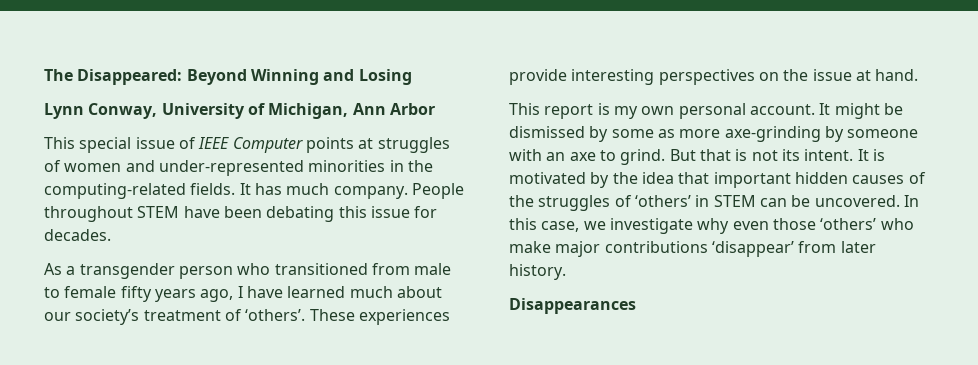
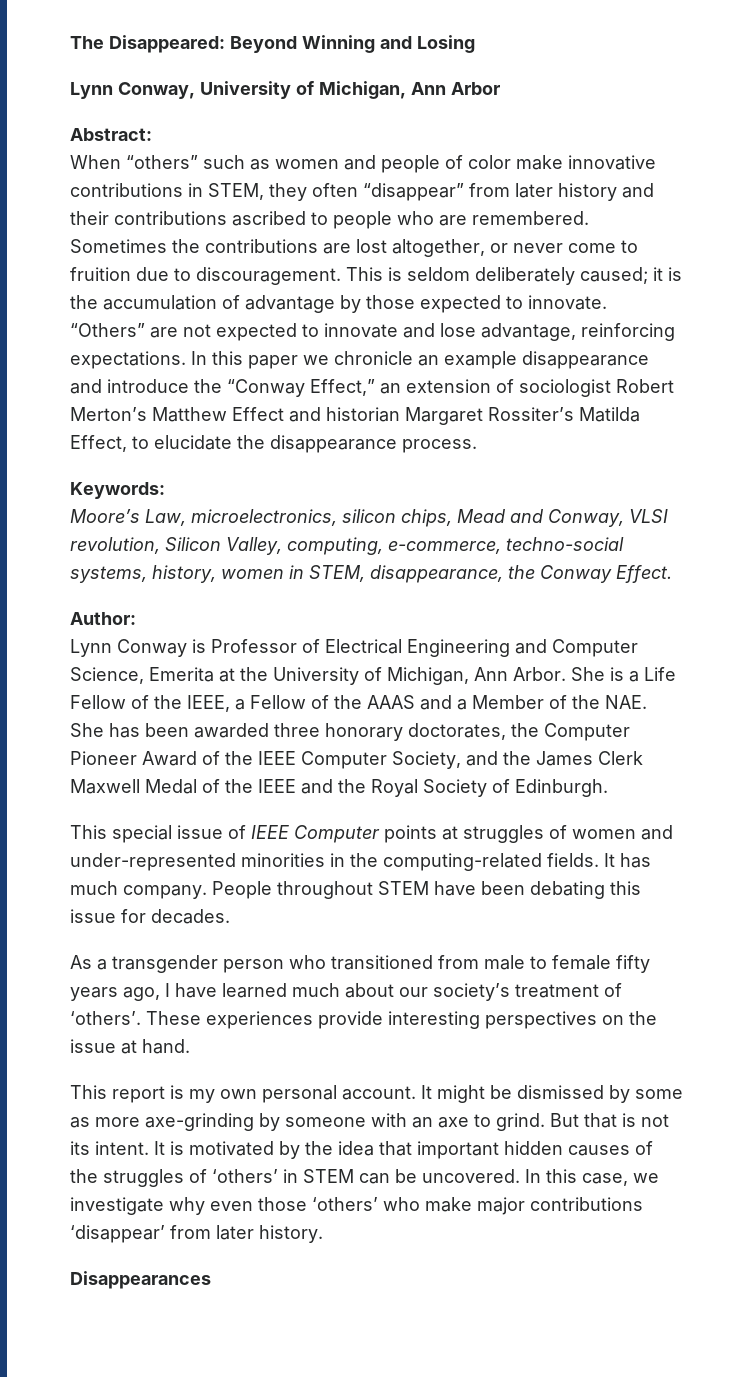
+ Abstract:
+ When “others” such as women and people of color make innovative contributions in STEM, they often “disappear” from later history and their contributions ascribed to people who are remembered. Sometimes the contributions are lost altogether, or never come to fruition due to discouragement. This is seldom deliberately caused; it is the accumulation of advantage by those expected to innovate. “Others” are not expected to innovate and lose advantage, reinforcing expectations. In this paper we chronicle an example disappearance and introduce the “Conway Effect,” an extension of sociologist Robert Merton’s Matthew Effect and historian Margaret Rossiter’s Matilda Effect, to elucidate the disappearance process.
+ Keywords:
+ Moore’s Law, microelectronics, silicon chips, Mead and Conway, VLSI revolution, Silicon Valley, computing, e-commerce, techno-social systems, history, women in STEM, disappearance, the Conway Effect.
+ Author:
+ Lynn Conway is Professor of Electrical Engineering and Computer Science, Emerita at the University of Michigan, Ann Arbor. She is a Life Fellow of the IEEE, a Fellow of the AAAS and a Member of the NAE. She has been awarded three honorary doctorates, the Computer Pioneer Award of the IEEE Computer Society, and the James Clerk Maxwell Medal of the IEEE and the Royal Society of Edinburgh.

